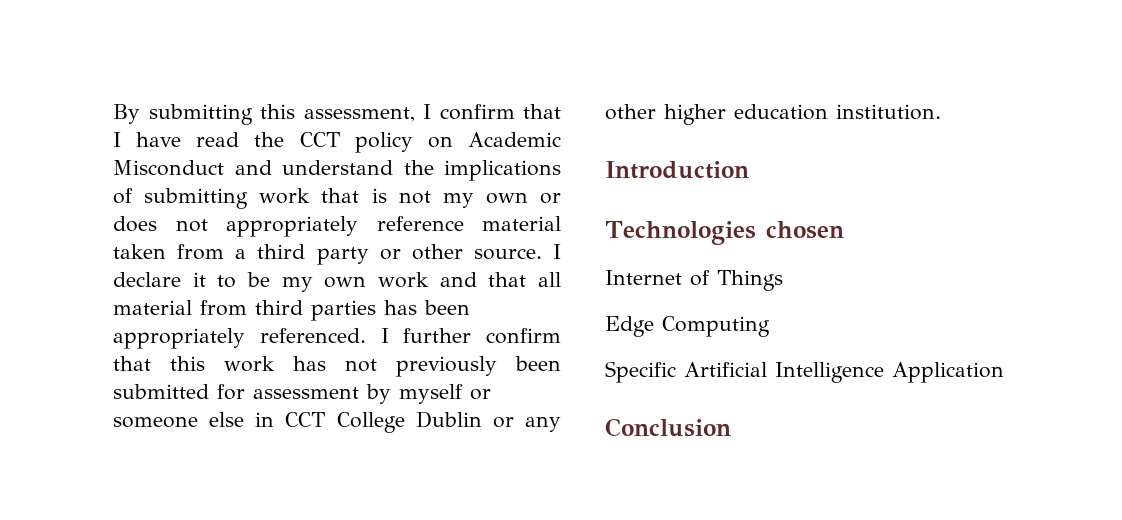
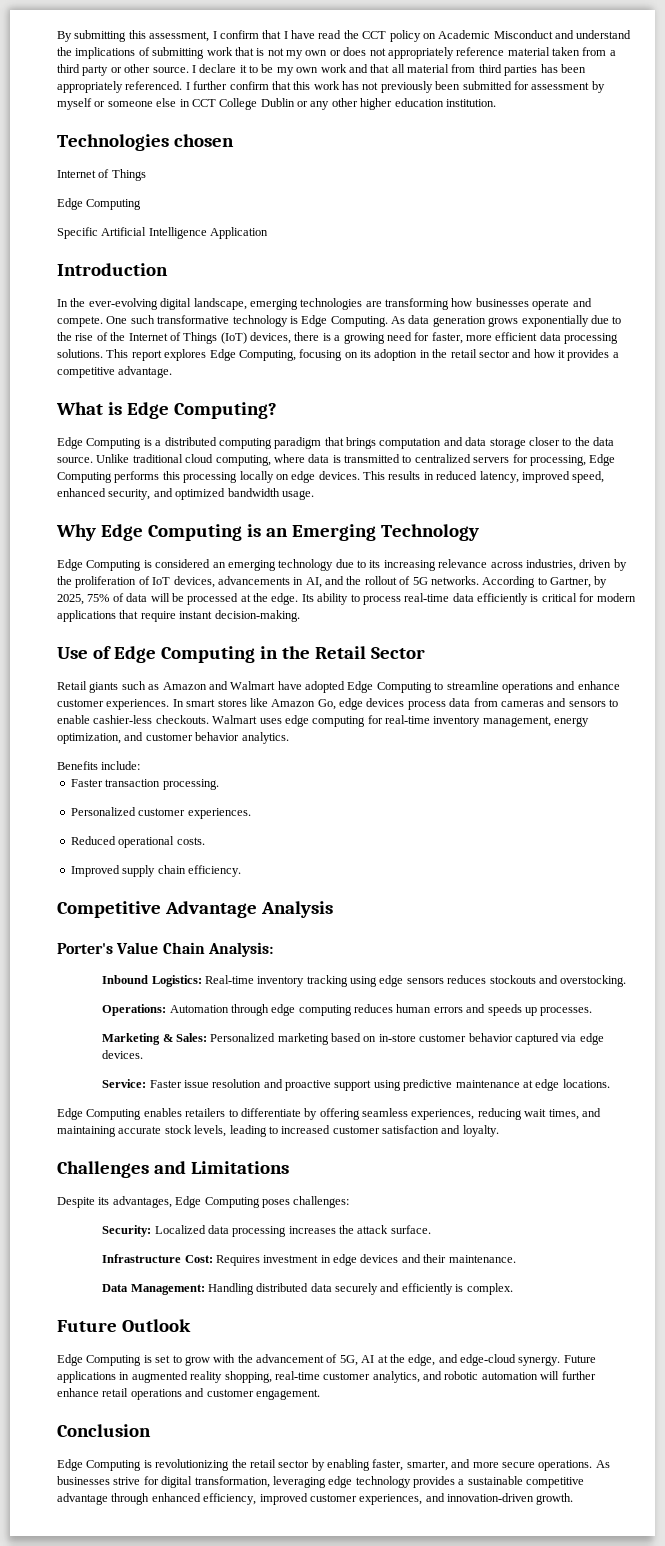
- Introduction
+ Introduction
+ In the ever-evolving digital landscape, emerging technologies are transforming how businesses operate and compete. One such transformative technology is Edge Computing. As data generation grows exponentially due to the rise of the Internet of Things (IoT) devices, there is a growing need for faster, more efficient data processing solutions. This report explores Edge Computing, focusing on its adoption in the retail sector and how it provides a competitive advantage.
+ What is Edge Computing?
+ Edge Computing is a distributed computing paradigm that brings computation and data storage closer to the data source. Unlike traditional cloud computing, where data is transmitted to centralized servers for processing, Edge Computing performs this processing locally on edge devices. This results in reduced latency, improved speed, enhanced security, and optimized bandwidth usage.
+ Why Edge Computing is an Emerging Technology
+ Edge Computing is considered an emerging technology due to its increasing relevance across industries, driven by the proliferation of IoT devices, advancements in AI, and the rollout of 5G networks. According to Gartner, by 2025, 75% of data will be processed at the edge. Its ability to process real-time data efficiently is critical for modern applications that require instant decision-making.
+ Use of Edge Computing in the Retail Sector
+ Retail giants such as Amazon and Walmart have adopted Edge Computing to streamline operations and enhance customer experiences. In smart stores like Amazon Go, edge devices process data from cameras and sensors to enable cashier-less checkouts. Walmart uses edge computing for real-time inventory management, energy optimization, and customer behavior analytics.
+ Benefits include:
+ Faster transaction processing.
+ Personalized customer experiences.
+ Reduced operational costs.
+ Improved supply chain efficiency.
+ Competitive Advantage Analysis
+ Porter's Value Chain Analysis:
+ Inbound Logistics: Real-time inventory tracking using edge sensors reduces stockouts and overstocking.
+ Operations: Automation through edge computing reduces human errors and speeds up processes.
+ Marketing & Sales: Personalized marketing based on in-store customer behavior captured via edge devices.
+ Service: Faster issue resolution and proactive support using predictive maintenance at edge locations.
+ Edge Computing enables retailers to differentiate by offering seamless experiences, reducing wait times, and maintaining accurate stock levels, leading to increased customer satisfaction and loyalty.
+ Challenges and Limitations
+ Despite its advantages, Edge Computing poses challenges:
+ Security: Localized data processing increases the attack surface.
+ Infrastructure Cost: Requires investment in edge devices and their maintenance.
+ Data Management: Handling distributed data securely and efficiently is complex.
+ Future Outlook
+ Edge Computing is set to grow with the advancement of 5G, AI at the edge, and edge-cloud synergy. Future applications in augmented reality shopping, real-time customer analytics, and robotic automation will further enhance retail operations and customer engagement.
  Conclusion
+ Edge Computing is revolutionizing the retail sector by enabling faster, smarter, and more secure operations. As businesses strive for digital transformation, leveraging edge technology provides a sustainable competitive advantage through enhanced efficiency, improved customer experiences, and innovation-driven growth.

